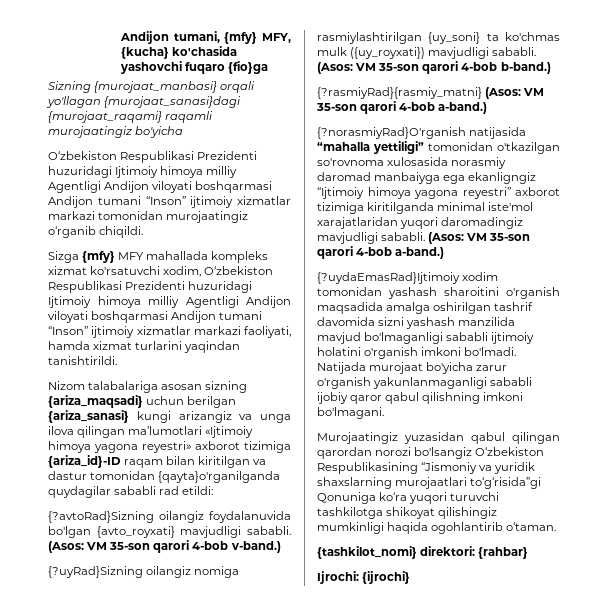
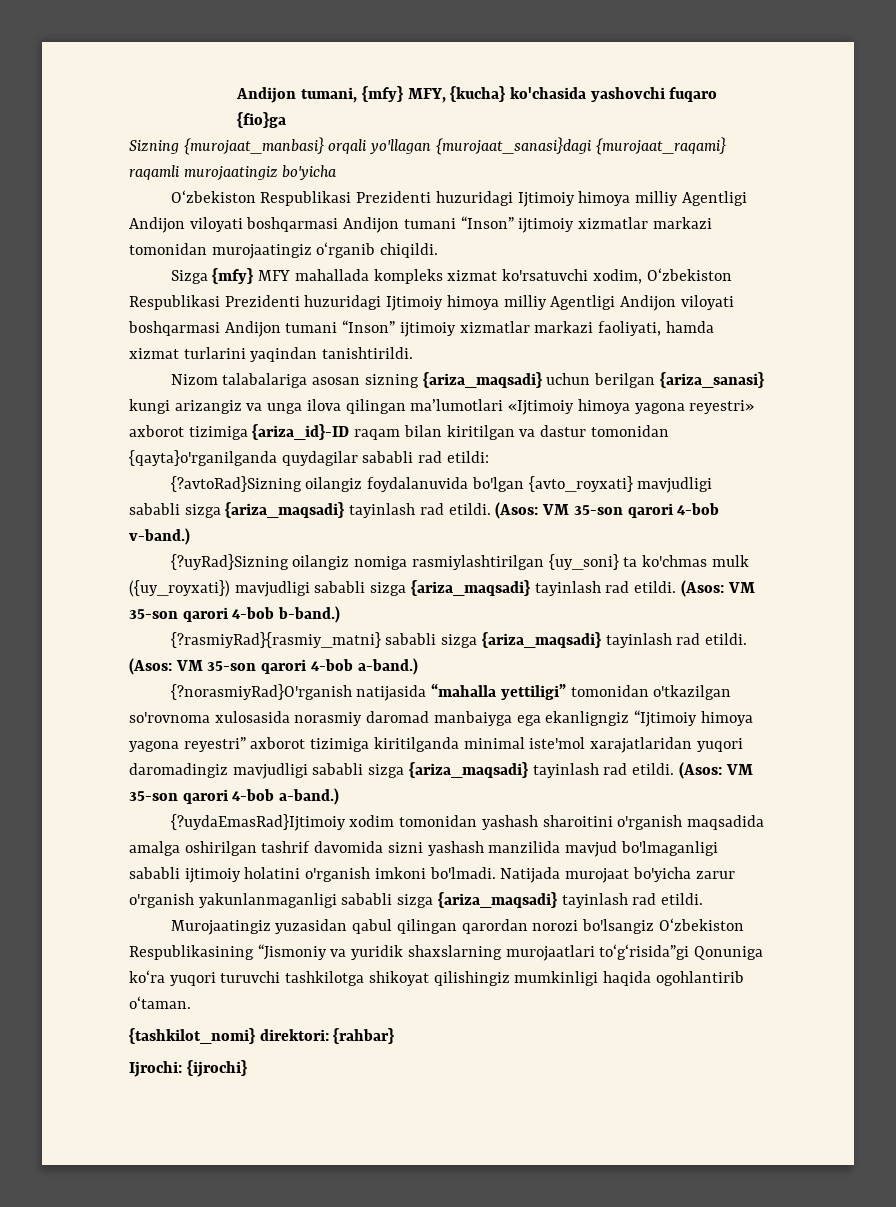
- {?avtoRad}Sizning oilangiz foydalanuvida bo'lgan {avto_royxati} mavjudligi sababli.
+ {?avtoRad}Sizning oilangiz foydalanuvida bo'lgan {avto_royxati} mavjudligi sababli sizga {ariza_maqsadi} tayinlash rad etildi.
- {?uyRad}Sizning oilangiz nomiga rasmiylashtirilgan {uy_soni} ta ko'chmas mulk ({uy_royxati}) mavjudligi sababli.
+ {?uyRad}Sizning oilangiz nomiga rasmiylashtirilgan {uy_soni} ta ko'chmas mulk ({uy_royxati}) mavjudligi sababli sizga {ariza_maqsadi} tayinlash rad etildi.
- {?rasmiyRad}{rasmiy_matni} (Asos: VM 35-son qarori 4-bob a-band.)
+ {?rasmiyRad}{rasmiy_matni} sababli sizga {ariza_maqsadi} tayinlash rad etildi. (Asos: VM 35-son qarori 4-bob a-band.)
- {?norasmiyRad}O'rganish natijasida “mahalla yettiligi” tomonidan o'tkazilgan so'rovnoma xulosasida norasmiy daromad manbaiyga ega ekanligngiz “Ijtimoiy himoya yagona reyestri” axborot tizimiga kiritilganda minimal iste'mol xarajatlaridan yuqori daromadingiz mavjudligi sababli.
+ {?norasmiyRad}O'rganish natijasida “mahalla yettiligi” tomonidan o'tkazilgan so'rovnoma xulosasida norasmiy daromad manbaiyga ega ekanligngiz “Ijtimoiy himoya yagona reyestri” axborot tizimiga kiritilganda minimal iste'mol xarajatlaridan yuqori daromadingiz mavjudligi sababli sizga {ariza_maqsadi} tayinlash rad etildi.
- Natijada murojaat bo'yicha zarur o'rganish yakunlanmaganligi sababli ijobiy qaror qabul qilishning imkoni bo'lmagani.
+ Natijada murojaat bo'yicha zarur o'rganish yakunlanmaganligi sababli sizga {ariza_maqsadi} tayinlash rad etildi.

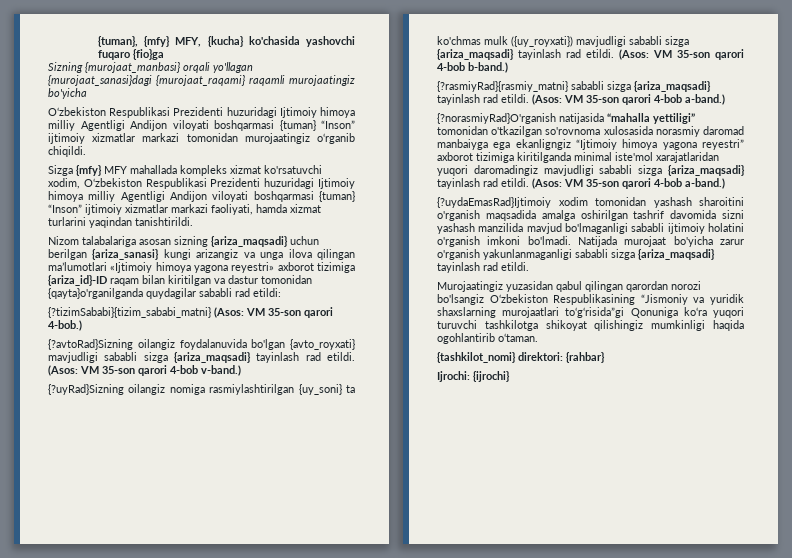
- Andijon tumani, {mfy} MFY, {kucha} ko'chasida yashovchi fuqaro {fio}ga
+ {tuman}, {mfy} MFY, {kucha} ko'chasida yashovchi fuqaro {fio}ga
- O‘zbekiston Respublikasi Prezidenti huzuridagi Ijtimoiy himoya milliy Agentligi Andijon viloyati boshqarmasi Andijon tumani “Inson” ijtimoiy xizmatlar markazi tomonidan murojaatingiz o‘rganib chiqildi.
+ O‘zbekiston Respublikasi Prezidenti huzuridagi Ijtimoiy himoya milliy Agentligi Andijon viloyati boshqarmasi {tuman} “Inson” ijtimoiy xizmatlar markazi tomonidan murojaatingiz o‘rganib chiqildi.
- Sizga {mfy} MFY mahallada kompleks xizmat ko'rsatuvchi xodim, O‘zbekiston Respublikasi Prezidenti huzuridagi Ijtimoiy himoya milliy Agentligi Andijon viloyati boshqarmasi Andijon tumani “Inson” ijtimoiy xizmatlar markazi faoliyati, hamda xizmat turlarini yaqindan tanishtirildi.
+ Sizga {mfy} MFY mahallada kompleks xizmat ko'rsatuvchi xodim, O‘zbekiston Respublikasi Prezidenti huzuridagi Ijtimoiy himoya milliy Agentligi Andijon viloyati boshqarmasi {tuman} “Inson” ijtimoiy xizmatlar markazi faoliyati, hamda xizmat turlarini yaqindan tanishtirildi.
+ {?tizimSababi}{tizim_sababi_matni} (Asos: VM 35-son qarori 4-bob.)

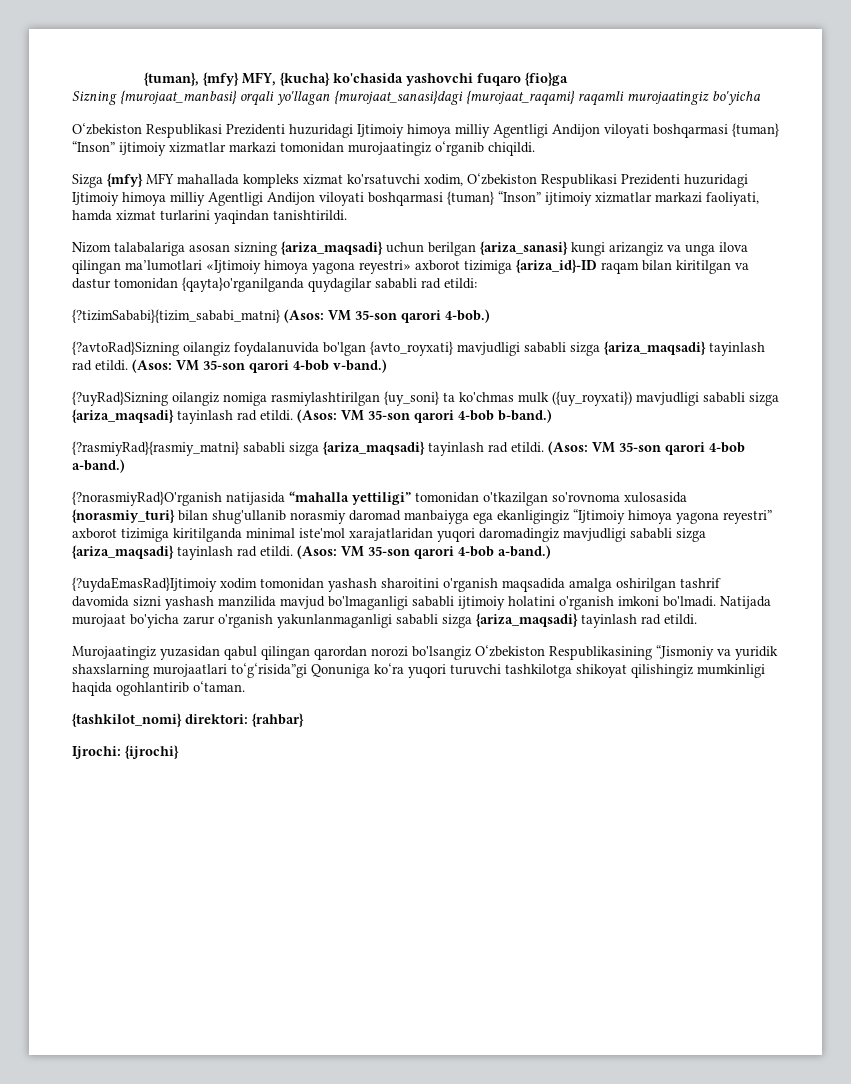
- {?norasmiyRad}O'rganish natijasida “mahalla yettiligi” tomonidan o'tkazilgan so'rovnoma xulosasida norasmiy daromad manbaiyga ega ekanligngiz “Ijtimoiy himoya yagona reyestri” axborot tizimiga kiritilganda minimal iste'mol xarajatlaridan yuqori daromadingiz mavjudligi sababli sizga {ariza_maqsadi} tayinlash rad etildi.
+ {?norasmiyRad}O'rganish natijasida “mahalla yettiligi” tomonidan o'tkazilgan so'rovnoma xulosasida {norasmiy_turi} bilan shug'ullanib norasmiy daromad manbaiyga ega ekanligingiz “Ijtimoiy himoya yagona reyestri” axborot tizimiga kiritilganda minimal iste'mol xarajatlaridan yuqori daromadingiz mavjudligi sababli sizga {ariza_maqsadi} tayinlash rad etildi.

